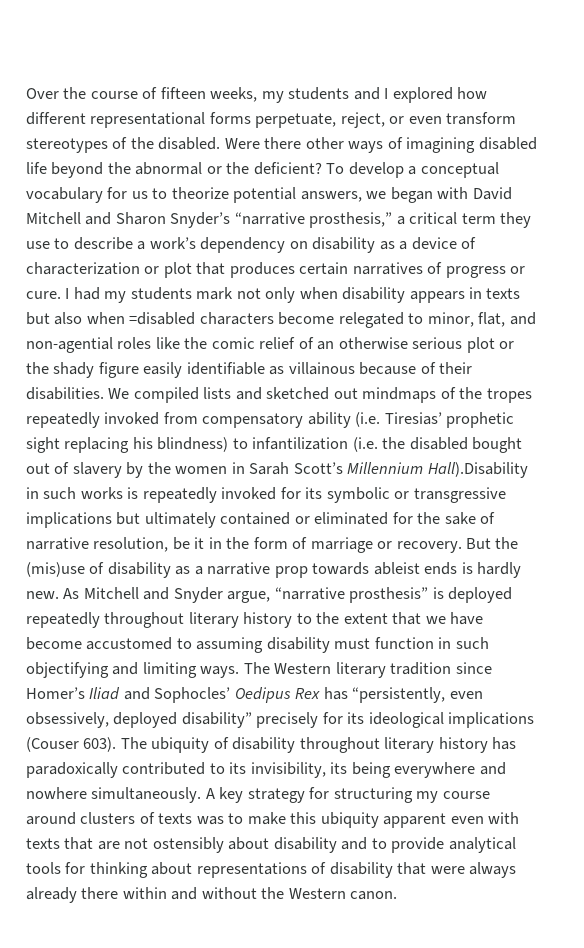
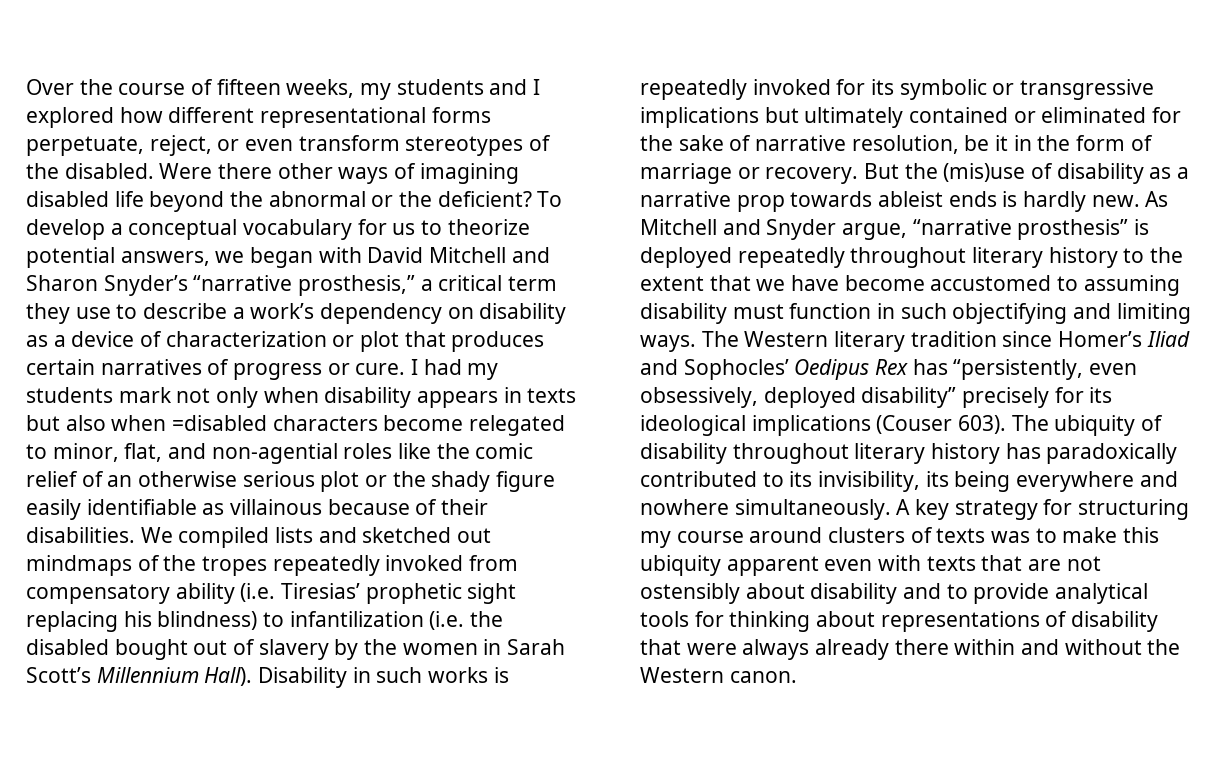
- We compiled lists and sketched out mindmaps of the tropes repeatedly invoked from compensatory ability (i.e. Tiresias’ prophetic sight replacing his blindness) to infantilization (i.e. the disabled bought out of slavery by the women in Sarah Scott’s Millennium Hall).Disability in such works is repeatedly invoked for its symbolic or transgressive implications but ultimately contained or eliminated for the sake of narrative resolution, be it in the form of marriage or recovery.
+ We compiled lists and sketched out mindmaps of the tropes repeatedly invoked from compensatory ability (i.e. Tiresias’ prophetic sight replacing his blindness) to infantilization (i.e. the disabled bought out of slavery by the women in Sarah Scott’s Millennium Hall). Disability in such works is repeatedly invoked for its symbolic or transgressive implications but ultimately contained or eliminated for the sake of narrative resolution, be it in the form of marriage or recovery.

